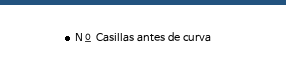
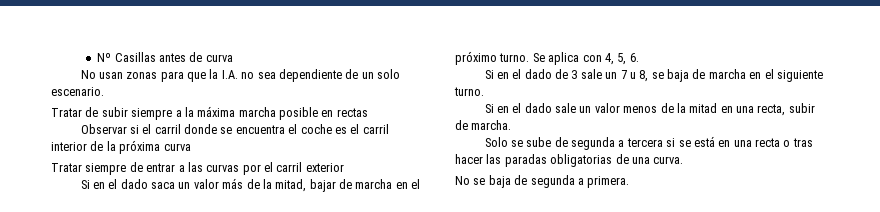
+ No usan zonas para que la I.A. no sea dependiente de un solo escenario.
+ Tratar de subir siempre a la máxima marcha posible en rectas
+ Observar si el carril donde se encuentra el coche es el carril interior de la próxima curva
+ Tratar siempre de entrar a las curvas por el carril exterior
+ Si en el dado saca un valor más de la mitad, bajar de marcha en el próximo turno. Se aplica con 4, 5, 6.
+ Si en el dado de 3 sale un 7 u 8, se baja de marcha en el siguiente turno.
+ Si en el dado sale un valor menos de la mitad en una recta, subir de marcha.
+ Solo se sube de segunda a tercera si se está en una recta o tras hacer las paradas obligatorias de una curva.
+ No se baja de segunda a primera.

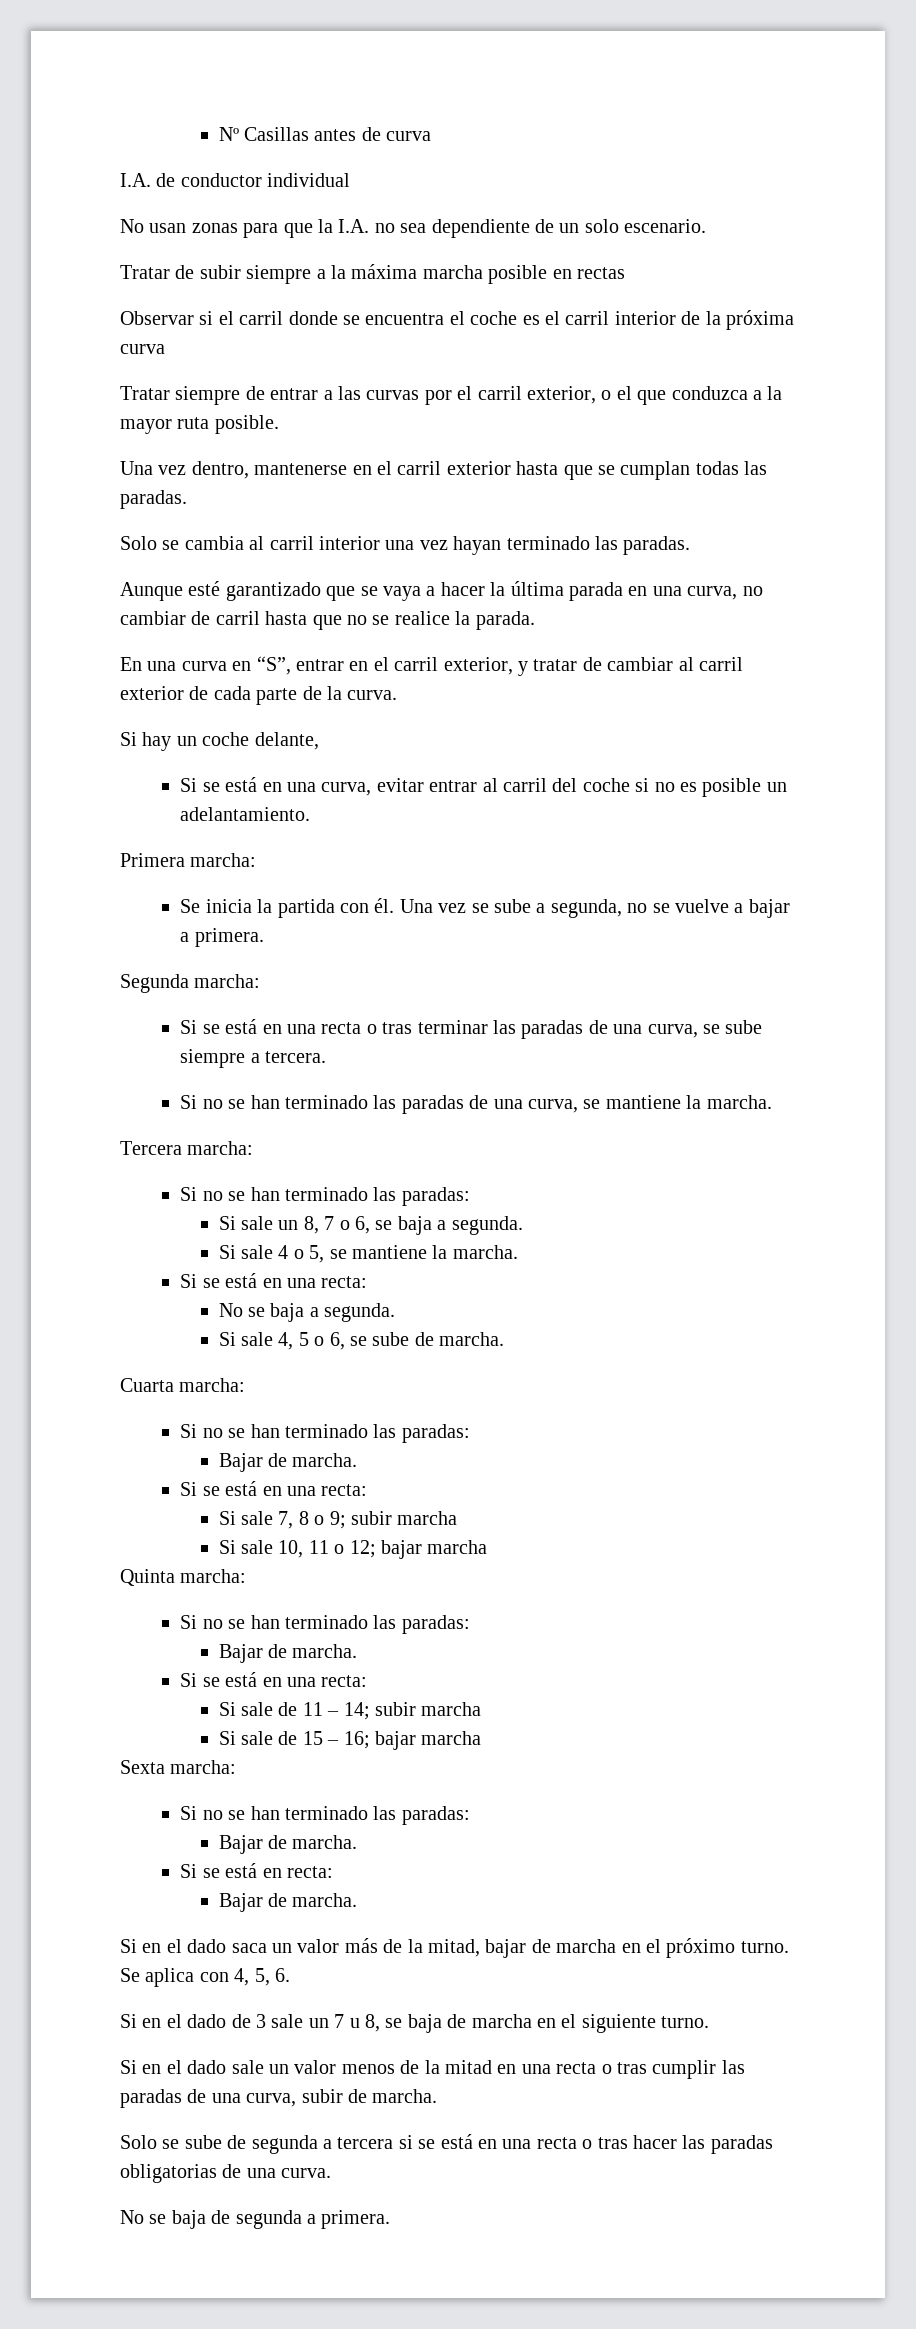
+ I.A. de conductor individual
- Tratar siempre de entrar a las curvas por el carril exterior
+ Tratar siempre de entrar a las curvas por el carril exterior, o el que conduzca a la mayor ruta posible.
+ Una vez dentro, mantenerse en el carril exterior hasta que se cumplan todas las paradas.
+ Solo se cambia al carril interior una vez hayan terminado las paradas.
+ Aunque esté garantizado que se vaya a hacer la última parada en una curva, no cambiar de carril hasta que no se realice la parada.
+ En una curva en “S”, entrar en el carril exterior, y tratar de cambiar al carril exterior de cada parte de la curva.
+ Si hay un coche delante,
+ Si se está en una curva, evitar entrar al carril del coche si no es posible un adelantamiento.
+ Primera marcha:
+ Se inicia la partida con él. Una vez se sube a segunda, no se vuelve a bajar a primera.
+ Segunda marcha:
+ Si se está en una recta o tras terminar las paradas de una curva, se sube siempre a tercera.
+ Si no se han terminado las paradas de una curva, se mantiene la marcha.
+ Tercera marcha:
+ Si no se han terminado las paradas:
+ Si sale un 8, 7 o 6, se baja a segunda.
+ Si sale 4 o 5, se mantiene la marcha.
+ Si se está en una recta:
+ No se baja a segunda.
+ Si sale 4, 5 o 6, se sube de marcha.
+ Cuarta marcha:
+ Si no se han terminado las paradas:
+ Bajar de marcha.
+ Si se está en una recta:
+ Si sale 7, 8 o 9; subir marcha
+ Si sale 10, 11 o 12; bajar marcha
+ Quinta marcha:
+ Si no se han terminado las paradas:
+ Bajar de marcha.
+ Si se está en una recta:
+ Si sale de 11 – 14; subir marcha
+ Si sale de 15 – 16; bajar marcha
+ Sexta marcha:
+ Si no se han terminado las paradas:
+ Bajar de marcha.
+ Si se está en recta:
+ Bajar de marcha.
- Si en el dado sale un valor menos de la mitad en una recta, subir de marcha.
+ Si en el dado sale un valor menos de la mitad en una recta o tras cumplir las paradas de una curva, subir de marcha.

